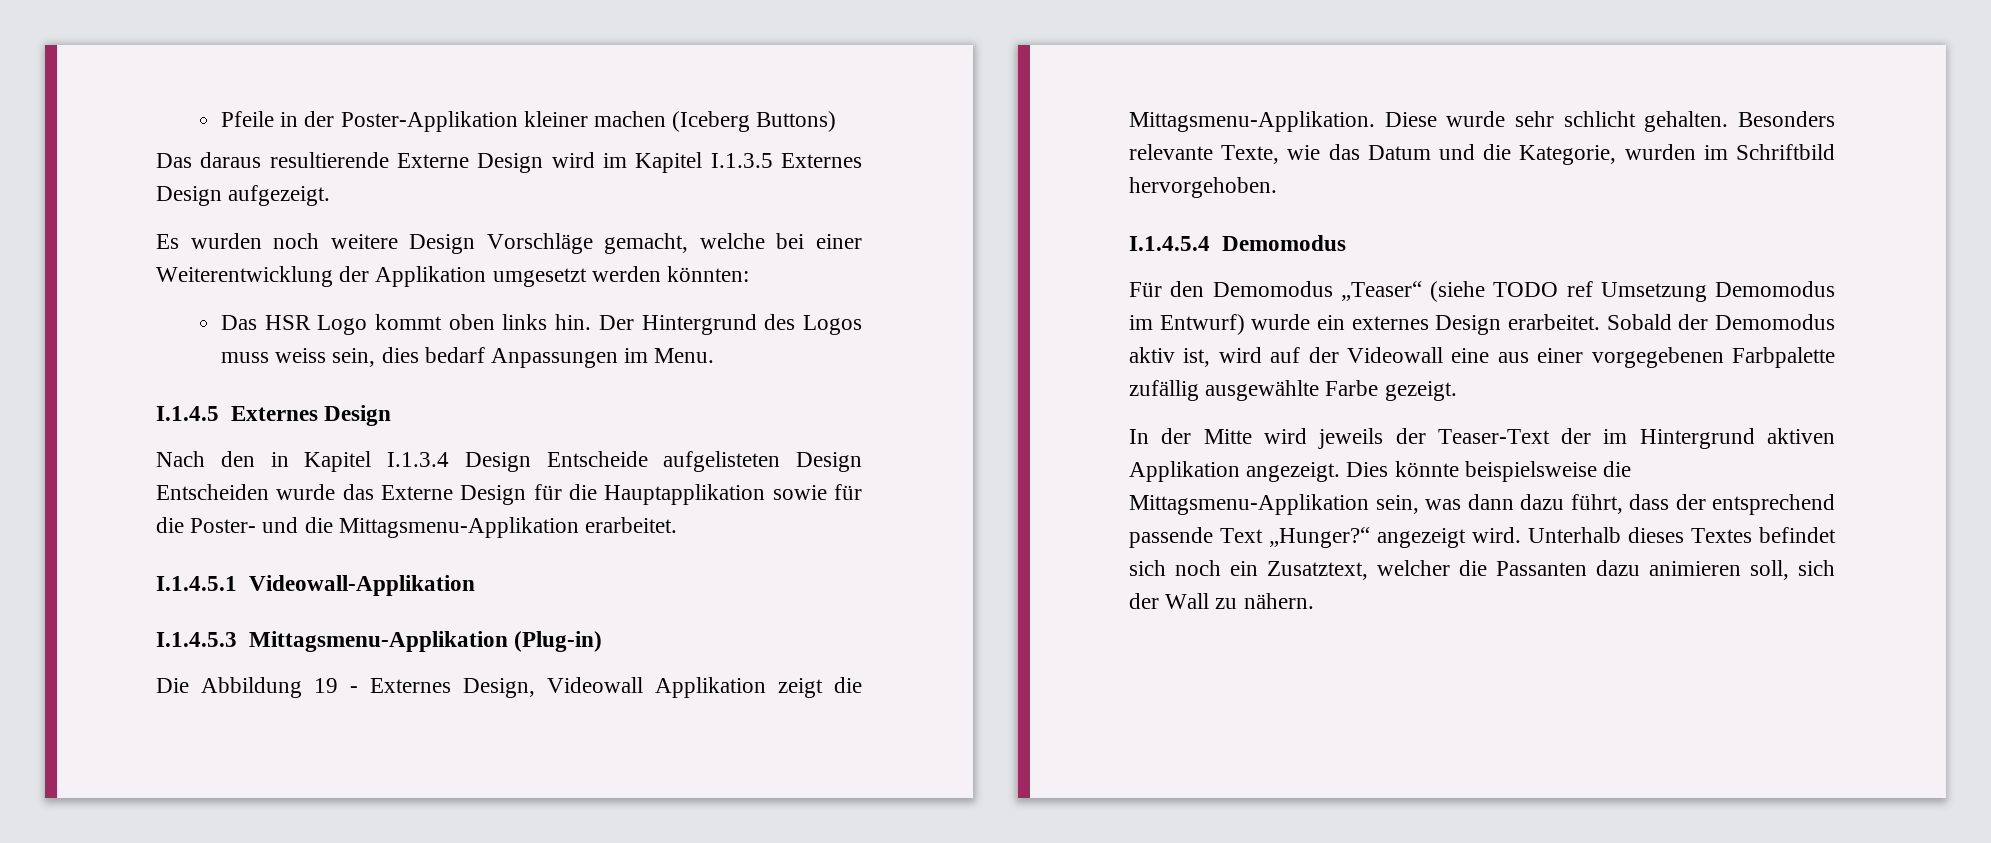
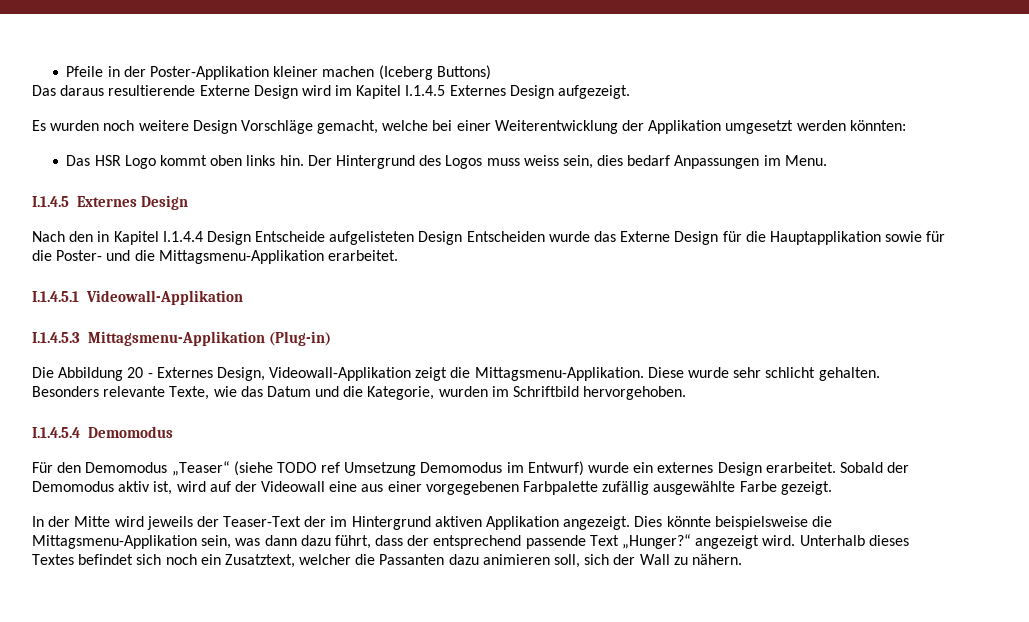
- Das daraus resultierende Externe Design wird im Kapitel I.1.3.5 Externes Design aufgezeigt.
+ Das daraus resultierende Externe Design wird im Kapitel I.1.4.5 Externes Design aufgezeigt.
- Nach den in Kapitel I.1.3.4 Design Entscheide aufgelisteten Design Entscheiden wurde das Externe Design für die Hauptapplikation sowie für die Poster- und die Mittagsmenu-Applikation erarbeitet.
+ Nach den in Kapitel I.1.4.4 Design Entscheide aufgelisteten Design Entscheiden wurde das Externe Design für die Hauptapplikation sowie für die Poster- und die Mittagsmenu-Applikation erarbeitet.
- Die Abbildung 19 - Externes Design, Videowall Applikation zeigt die Mittagsmenu-Applikation.
+ Die Abbildung 20 - Externes Design, Videowall-Applikation zeigt die Mittagsmenu-Applikation.

